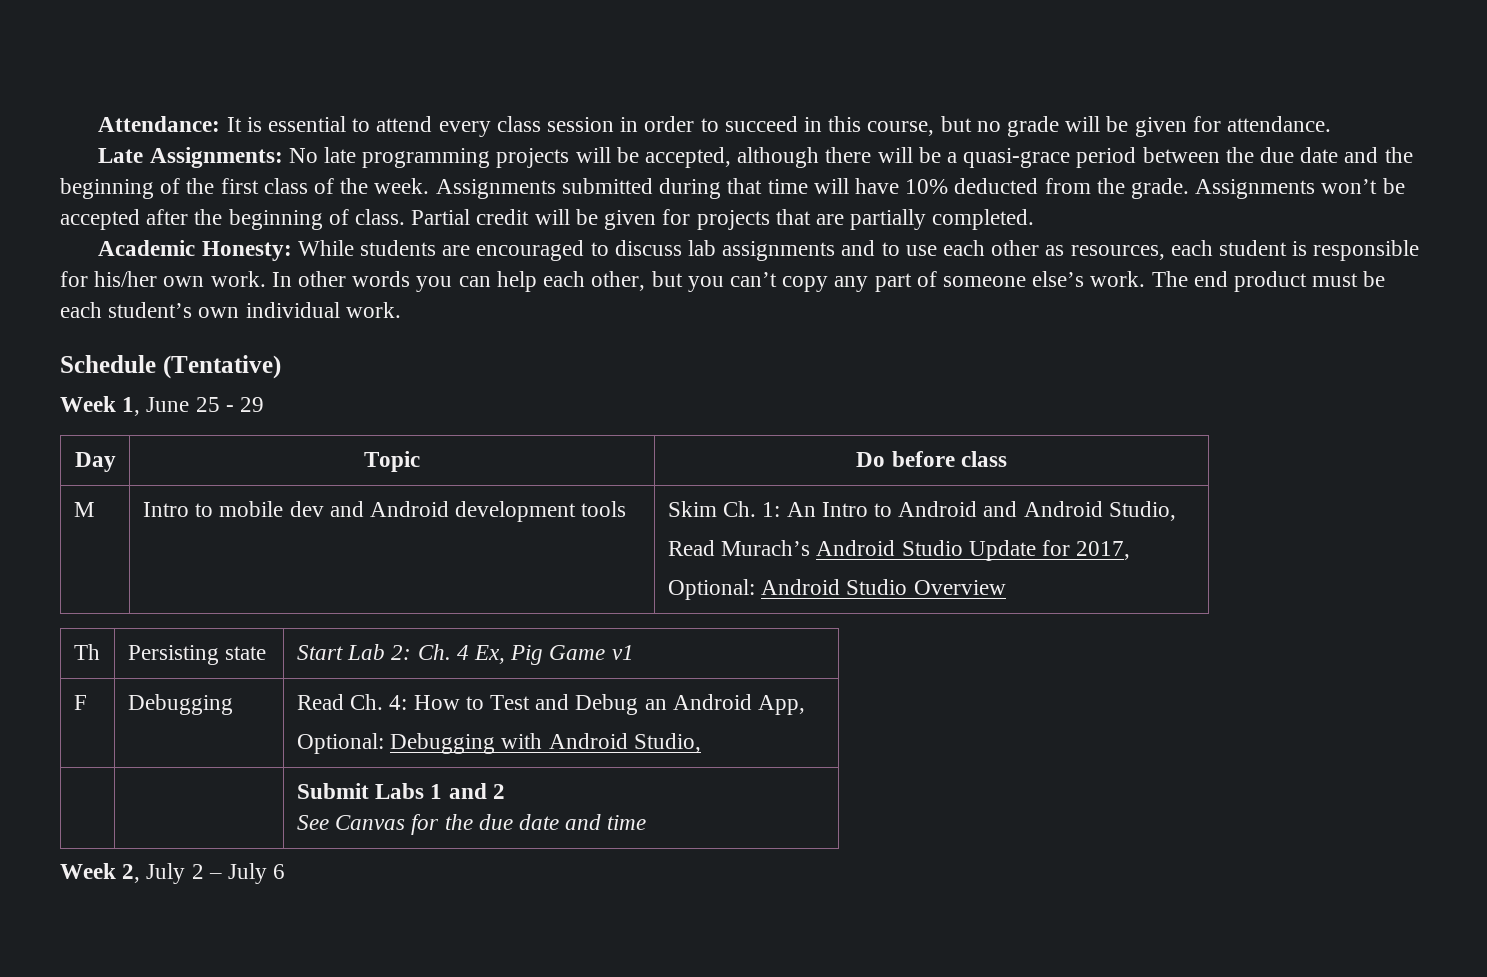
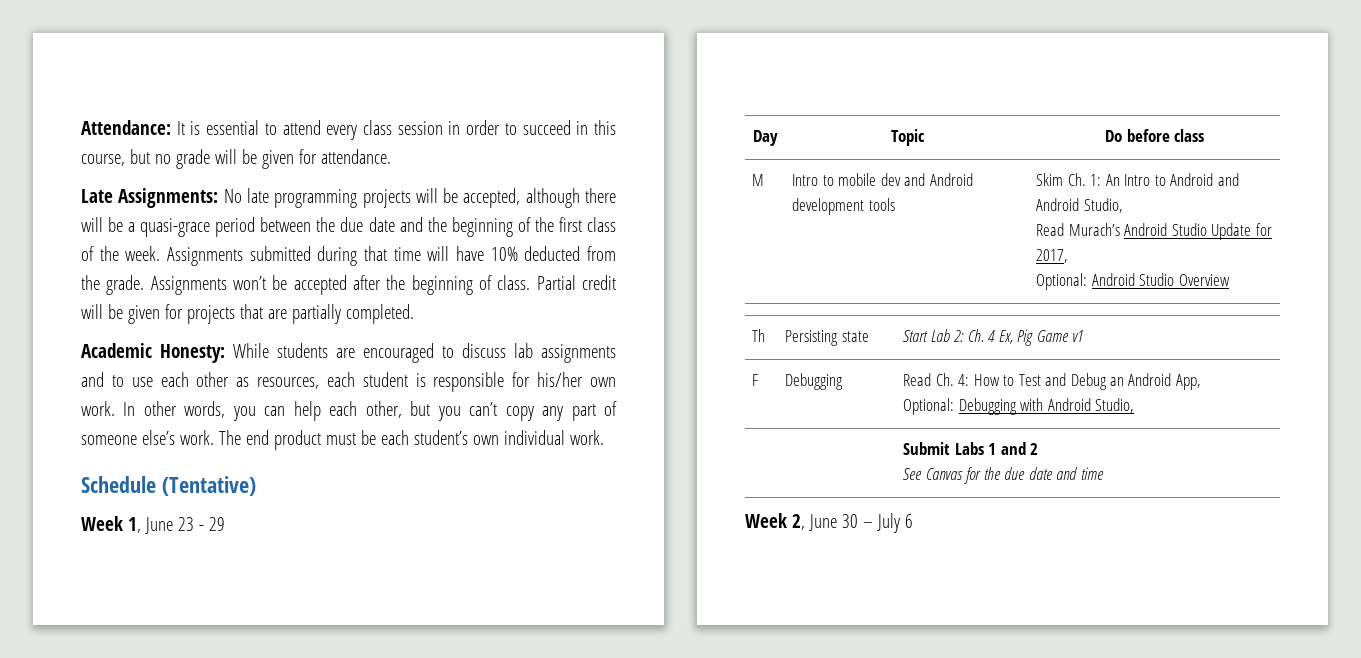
- In other words you can help each other, but you can’t copy any part of someone else’s work.
+ In other words, you can help each other, but you can’t copy any part of someone else’s work.
- Week 1, June 25 - 29
+ Week 1, June 23 - 29
- Week 2, July 2 – July 6
+ Week 2, June 30 – July 6

